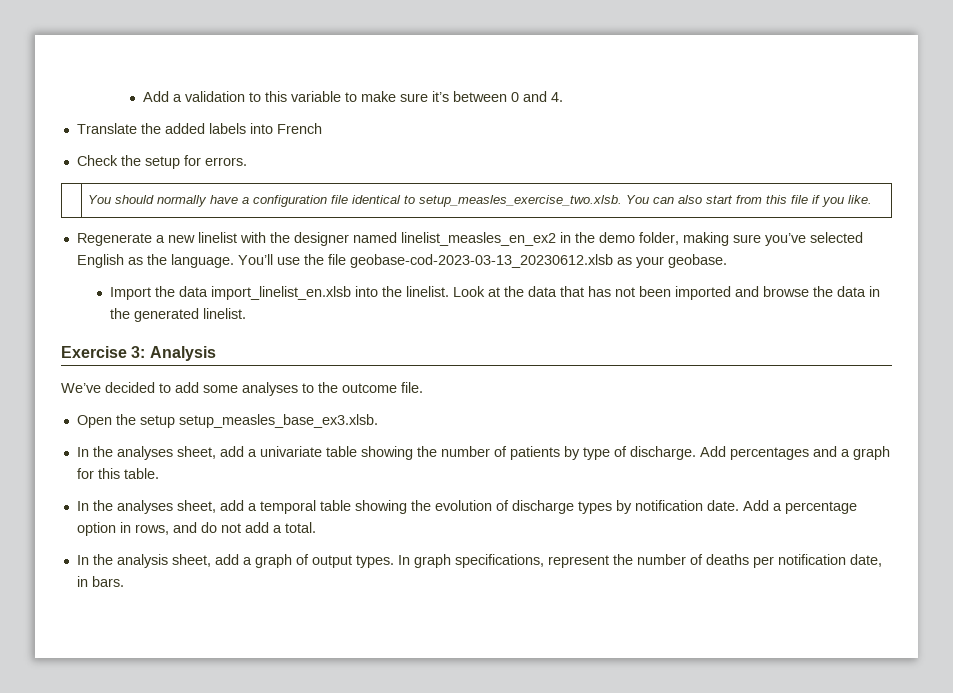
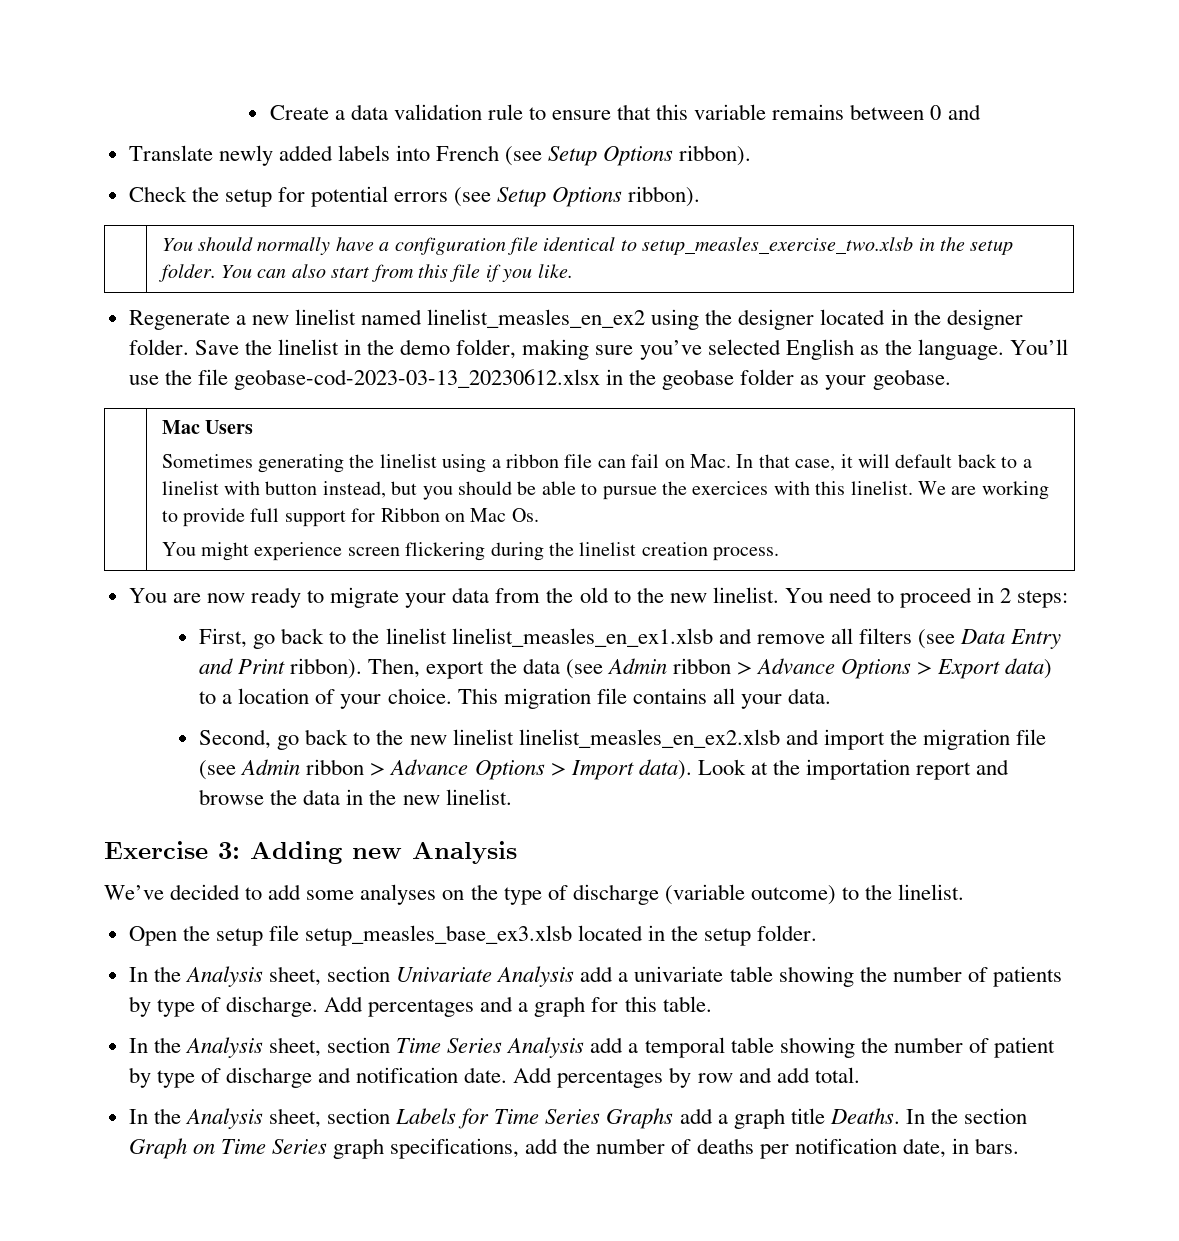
- Add a validation to this variable to make sure it’s between 0 and 4.
+ Create a data validation rule to ensure that this variable remains between 0 and
- Translate the added labels into French
+ Translate newly added labels into French (see Setup Options ribbon).
- Check the setup for errors.
+ Check the setup for potential errors (see Setup Options ribbon).
- | You should normally have a configuration file identical to setup_measles_exercise_two.xlsb. You can also start from this file if you like.
+ | You should normally have a configuration file identical to setup_measles_exercise_two.xlsb in the setup folder. You can also start from this file if you like.
- Regenerate a new linelist with the designer named linelist_measles_en_ex2 in the demo folder, making sure you’ve selected English as the language.
+ Regenerate a new linelist named linelist_measles_en_ex2 using the designer located in the designer folder. Save the linelist in the demo folder, making sure you’ve selected English as the language.
- You’ll use the file geobase-cod-2023-03-13_20230612.xlsb as your geobase.
- Import the data import_linelist_en.xlsb into the linelist. Look at the data that has not been imported and browse the data in the generated linelist.
+ You’ll use the file geobase-cod-2023-03-13_20230612.xlsx in the geobase folder as your geobase.
+ | Mac Users
+ Sometimes generating the linelist using a ribbon file can fail on Mac. In that case, it will default back to a linelist with button instead, but you should be able to pursue the exercices with this linelist. We are working to provide full support for Ribbon on Mac Os.
+ You might experience screen flickering during the linelist creation process.
+ You are now ready to migrate your data from the old to the new linelist. You need to proceed in 2 steps:
+ First, go back to the linelist linelist_measles_en_ex1.xlsb and remove all filters (see Data Entry and Print ribbon). Then, export the data (see Admin ribbon > Advance Options > Export data) to a location of your choice. This migration file contains all your data.
+ Second, go back to the new linelist linelist_measles_en_ex2.xlsb and import the migration file (see Admin ribbon > Advance Options > Import data). Look at the importation report and browse the data in the new linelist.
- Exercise 3: Analysis
+ Exercise 3: Adding new Analysis
- We’ve decided to add some analyses to the outcome file.
- Open the setup setup_measles_base_ex3.xlsb.
- In the analyses sheet, add a univariate table showing the number of patients by type of discharge.
+ We’ve decided to add some analyses on the type of discharge (variable outcome) to the linelist.
+ Open the setup file setup_measles_base_ex3.xlsb located in the setup folder.
+ In the Analysis sheet, section Univariate Analysis add a univariate table showing the number of patients by type of discharge.
- In the analyses sheet, add a temporal table showing the evolution of discharge types by notification date. Add a percentage option in rows, and do not add a total.
- In the analysis sheet, add a graph of output types. In graph specifications, represent the number of deaths per notification date, in bars.
+ In the Analysis sheet, section Time Series Analysis add a temporal table showing the number of patient by type of discharge and notification date. Add percentages by row and add total.
+ In the Analysis sheet, section Labels for Time Series Graphs add a graph title Deaths. In the section Graph on Time Series graph specifications, add the number of deaths per notification date, in bars.

